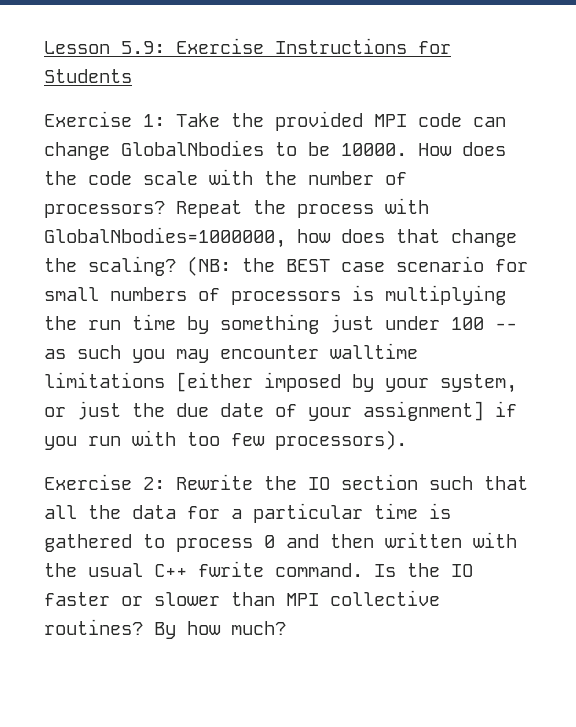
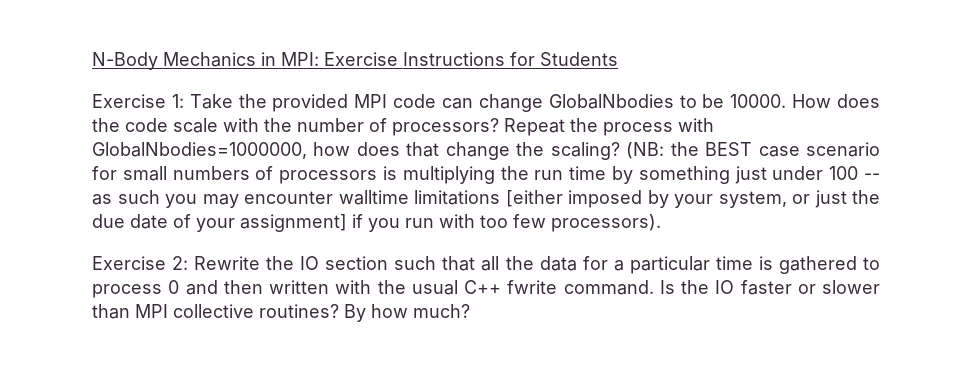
- Lesson 5.9: Exercise Instructions for Students
+ N-Body Mechanics in MPI: Exercise Instructions for Students

